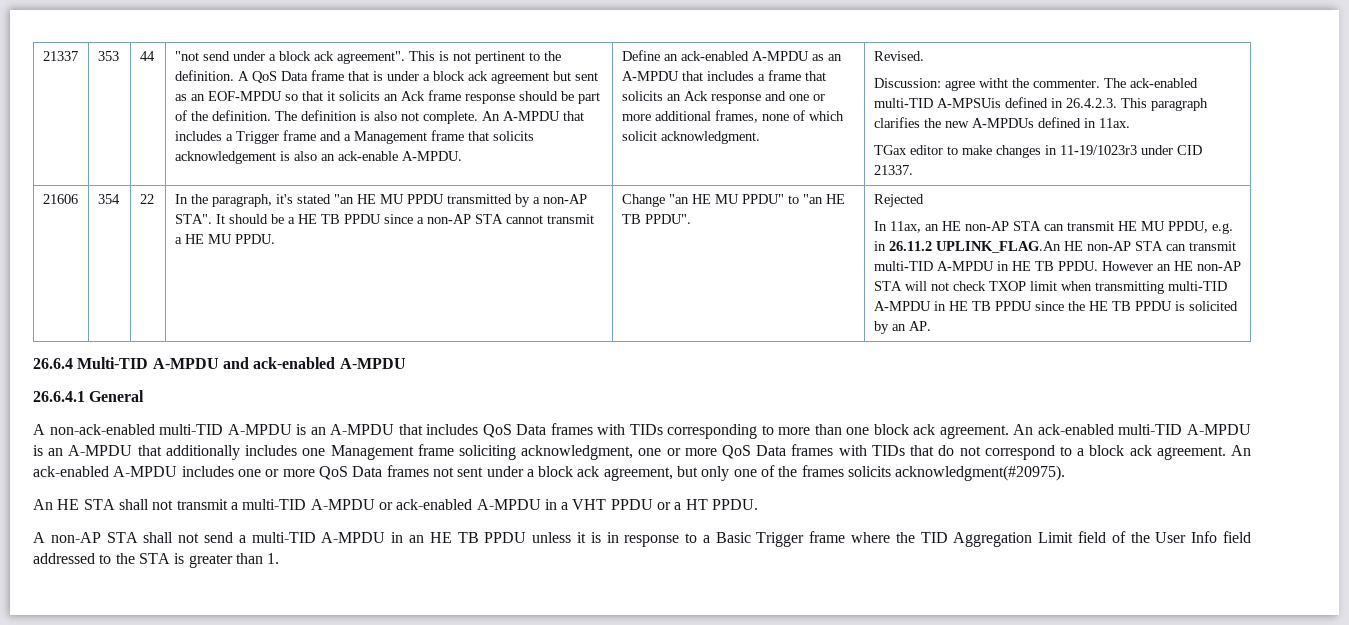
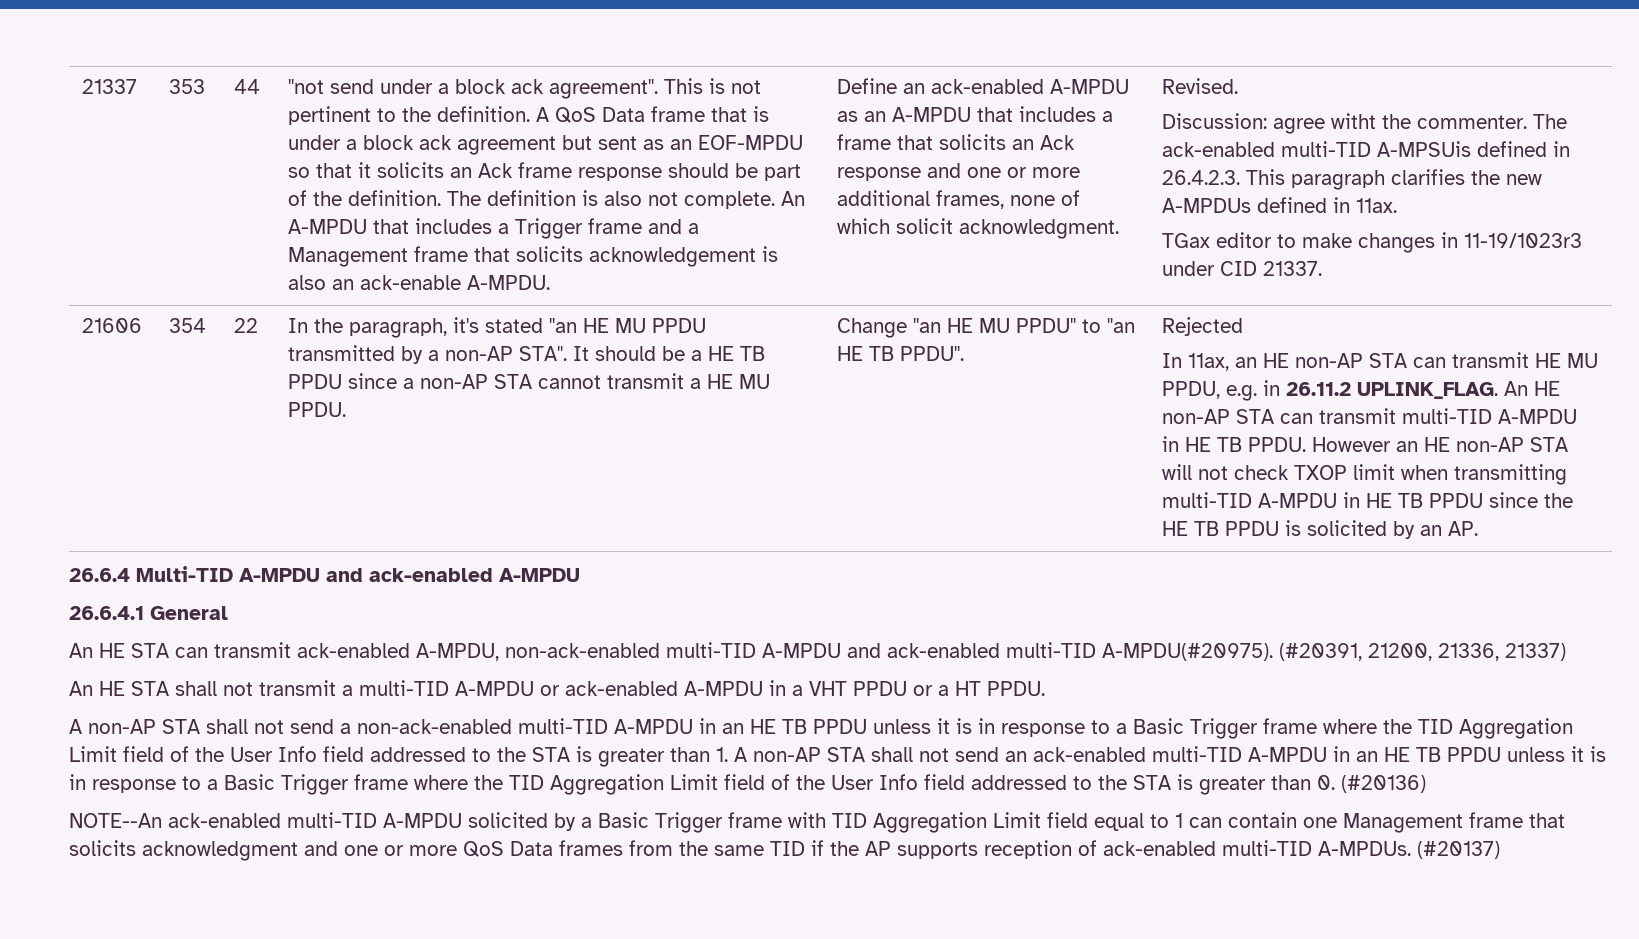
- In 11ax, an HE non-AP STA can transmit HE MU PPDU, e.g. in 26.11.2 UPLINK_FLAG.An HE non-AP STA can transmit multi-TID A-MPDU in HE TB PPDU.
+ In 11ax, an HE non-AP STA can transmit HE MU PPDU, e.g. in 26.11.2 UPLINK_FLAG. An HE non-AP STA can transmit multi-TID A-MPDU in HE TB PPDU.
- A non-ack-enabled multi-TID A-MPDU is an A-MPDU that includes QoS Data frames with TIDs corresponding to more than one block ack agreement. An ack-enabled multi-TID A-MPDU is an A-MPDU that additionally includes one Management frame soliciting acknowledgment, one or more QoS Data frames with TIDs that do not correspond to a block ack agreement. An ack-enabled A-MPDU includes one or more QoS Data frames not sent under a block ack agreement, but only one of the frames solicits acknowledgment(#20975).
+ An HE STA can transmit ack-enabled A-MPDU, non-ack-enabled multi-TID A-MPDU and ack-enabled multi-TID A-MPDU(#20975). (#20391, 21200, 21336, 21337)
- A non-AP STA shall not send a multi-TID A-MPDU in an HE TB PPDU unless it is in response to a Basic Trigger frame where the TID Aggregation Limit field of the User Info field addressed to the STA is greater than 1.
+ A non-AP STA shall not send a non-ack-enabled multi-TID A-MPDU in an HE TB PPDU unless it is in response to a Basic Trigger frame where the TID Aggregation Limit field of the User Info field addressed to the STA is greater than 1. A non-AP STA shall not send an ack-enabled multi-TID A-MPDU in an HE TB PPDU unless it is in response to a Basic Trigger frame where the TID Aggregation Limit field of the User Info field addressed to the STA is greater than 0. (#20136)
+ NOTE--An ack-enabled multi-TID A-MPDU solicited by a Basic Trigger frame with TID Aggregation Limit field equal to 1 can contain one Management frame that solicits acknowledgment and one or more QoS Data frames from the same TID if the AP supports reception of ack-enabled multi-TID A-MPDUs. (#20137)

